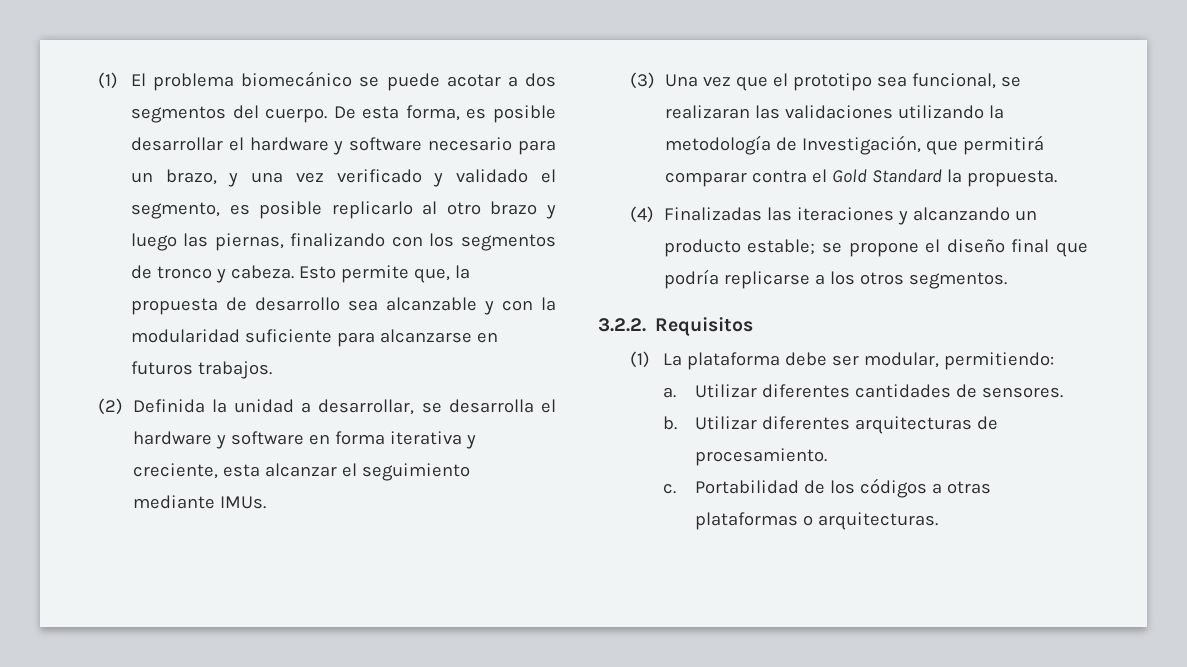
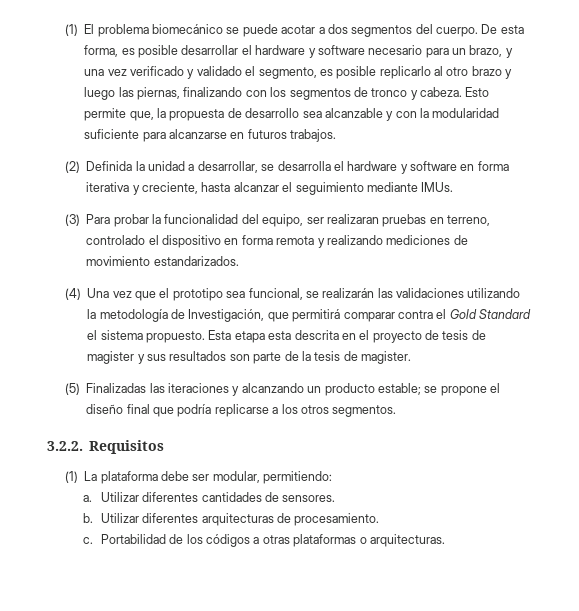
- (2) Definida la unidad a desarrollar, se desarrolla el hardware y software en forma iterativa y creciente, esta alcanzar el seguimiento mediante IMUs.
+ (2) Definida la unidad a desarrollar, se desarrolla el hardware y software en forma iterativa y creciente, hasta alcanzar el seguimiento mediante IMUs.
- (3) Una vez que el prototipo sea funcional, se realizaran las validaciones utilizando la metodología de Investigación, que permitirá comparar contra el Gold Standard la propuesta.
- (4) Finalizadas las iteraciones y alcanzando un producto estable; se propone el diseño final que podría replicarse a los otros segmentos.
+ (3) Para probar la funcionalidad del equipo, ser realizaran pruebas en terreno, controlado el dispositivo en forma remota y realizando mediciones de movimiento estandarizados.
+ (4) Una vez que el prototipo sea funcional, se realizarán las validaciones utilizando la metodología de Investigación, que permitirá comparar contra el Gold Standard el sistema propuesto. Esta etapa esta descrita en el proyecto de tesis de magister y sus resultados son parte de la tesis de magister.
+ (5) Finalizadas las iteraciones y alcanzando un producto estable; se propone el diseño final que podría replicarse a los otros segmentos.

